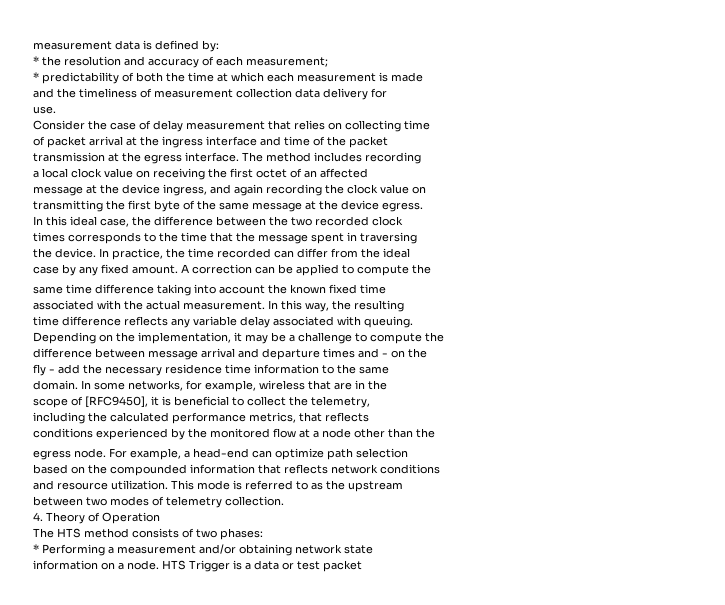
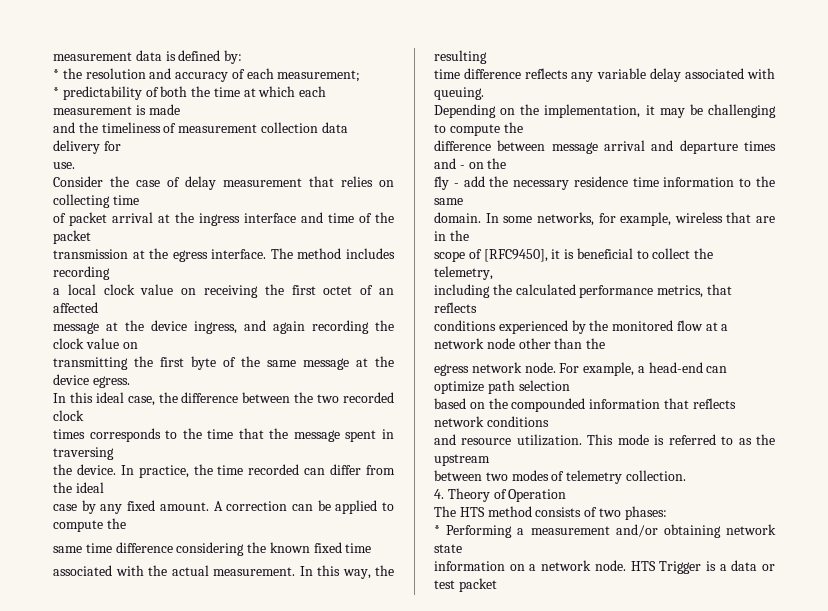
- same time difference taking into account the known fixed time
+ same time difference considering the known fixed time
- Depending on the implementation, it may be a challenge to compute the
+ Depending on the implementation, it may be challenging to compute the
- conditions experienced by the monitored flow at a node other than the
+ conditions experienced by the monitored flow at a network node other than the
- egress node.
+ egress network node.
- information on a node.
+ information on a network node.

